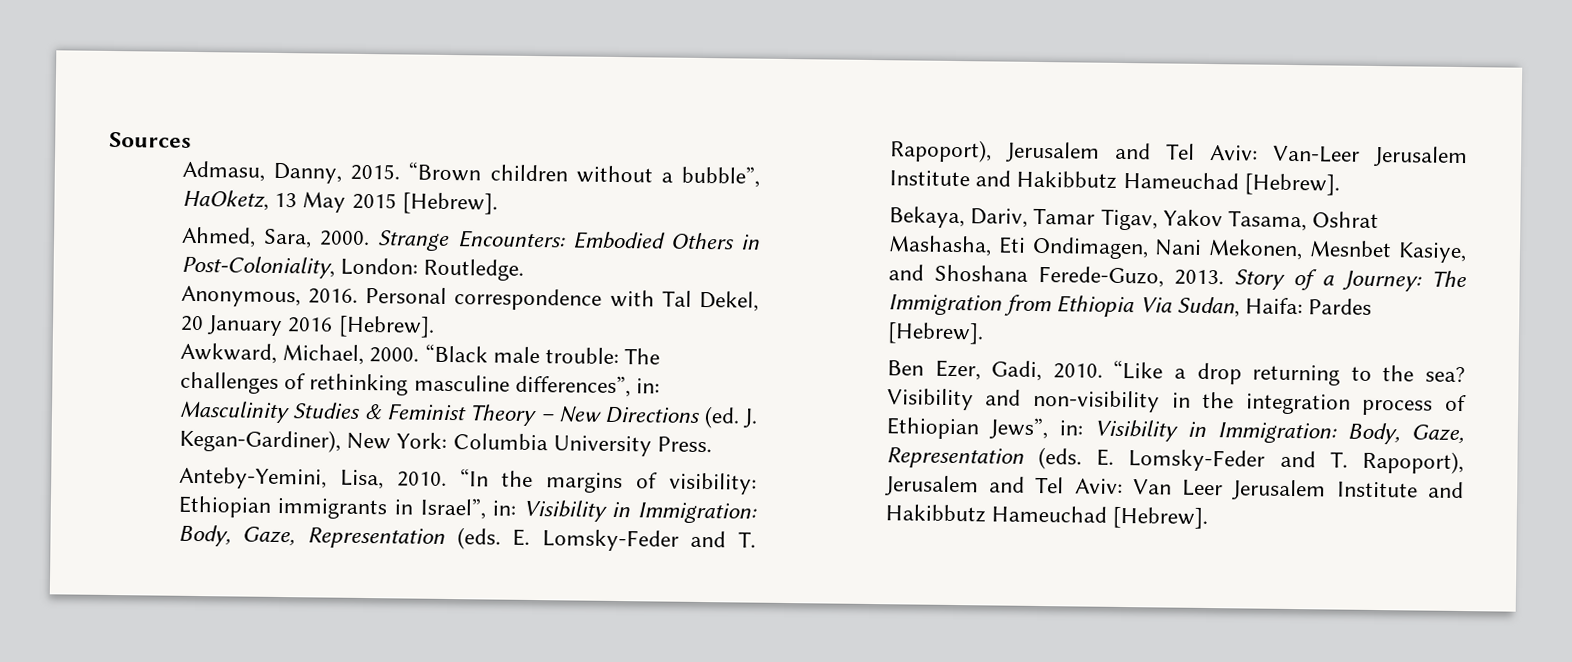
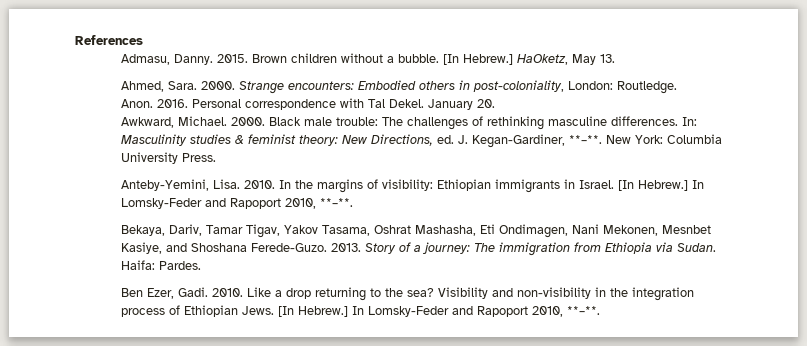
- Sources
+ References
- Admasu, Danny, 2015. “Brown children without a bubble”, HaOketz, 13 May 2015 [Hebrew].
+ Admasu, Danny. 2015. Brown children without a bubble. [In Hebrew.] HaOketz, May 13.
- Ahmed, Sara, 2000.
+ Ahmed, Sara. 2000.
- Strange Encounters: Embodied Others in Post-Coloniality, London: Routledge.
+ Strange encounters: Embodied others in post-coloniality, London: Routledge.
- Anonymous, 2016.
+ Anon. 2016.
- Personal correspondence with Tal Dekel, 20 January 2016 [Hebrew].
- Awkward, Michael, 2000. “Black male trouble: The challenges of rethinking masculine differences”, in: Masculinity Studies & Feminist Theory – New Directions (ed. J. Kegan-Gardiner), New York: Columbia University Press.
+ Personal correspondence with Tal Dekel. January 20.
+ Awkward, Michael. 2000. Black male trouble: The challenges of rethinking masculine differences. In: Masculinity studies & feminist theory: New Directions, ed. J. Kegan-Gardiner, **–**. New York: Columbia University Press.
- Anteby-Yemini, Lisa, 2010. “In the margins of visibility: Ethiopian immigrants in Israel”, in: Visibility in Immigration: Body, Gaze, Representation (eds. E. Lomsky-Feder and T. Rapoport), Jerusalem and Tel Aviv: Van-Leer Jerusalem Institute and Hakibbutz Hameuchad [Hebrew].
+ Anteby-Yemini, Lisa. 2010. In the margins of visibility: Ethiopian immigrants in Israel. [In Hebrew.] In Lomsky-Feder and Rapoport 2010, **–**.
- Bekaya, Dariv, Tamar Tigav, Yakov Tasama, Oshrat Mashasha, Eti Ondimagen, Nani Mekonen, Mesnbet Kasiye, and Shoshana Ferede-Guzo, 2013.
+ Bekaya, Dariv, Tamar Tigav, Yakov Tasama, Oshrat Mashasha, Eti Ondimagen, Nani Mekonen, Mesnbet Kasiye, and Shoshana Ferede-Guzo. 2013.
- Story of a Journey: The Immigration from Ethiopia Via Sudan, Haifa: Pardes [Hebrew].
+ Story of a journey: The immigration from Ethiopia via Sudan. Haifa: Pardes.
- Ben Ezer, Gadi, 2010. “Like a drop returning to the sea?
+ Ben Ezer, Gadi. 2010. Like a drop returning to the sea?
- Visibility and non-visibility in the integration process of Ethiopian Jews”, in: Visibility in Immigration: Body, Gaze, Representation (eds. E. Lomsky-Feder and T. Rapoport), Jerusalem and Tel Aviv: Van Leer Jerusalem Institute and Hakibbutz Hameuchad [Hebrew].
+ Visibility and non-visibility in the integration process of Ethiopian Jews. [In Hebrew.] In Lomsky-Feder and Rapoport 2010, **–**.

